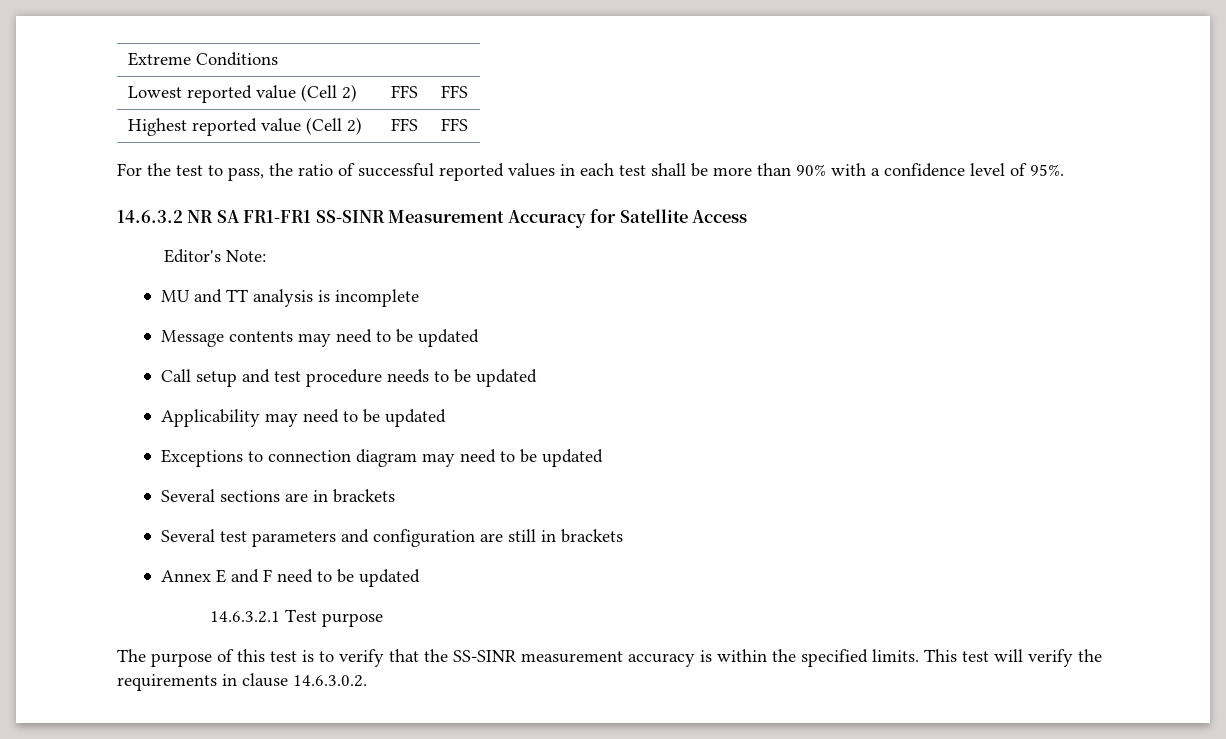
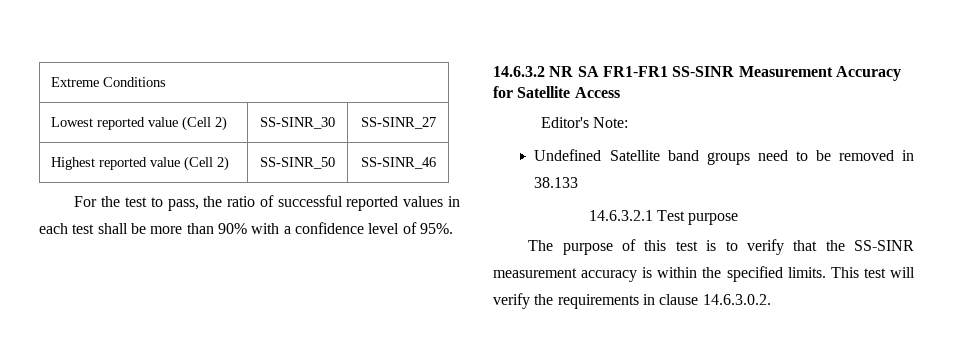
- Lowest reported value (Cell 2) | FFS | FFS
+ Lowest reported value (Cell 2) | SS-SINR_30 | SS-SINR_27
- Highest reported value (Cell 2) | FFS | FFS
+ Highest reported value (Cell 2) | SS-SINR_50 | SS-SINR_46
- MU and TT analysis is incomplete
- Message contents may need to be updated
- Call setup and test procedure needs to be updated
- Applicability may need to be updated
- Exceptions to connection diagram may need to be updated
- Several sections are in brackets
- Several test parameters and configuration are still in brackets
- Annex E and F need to be updated
+ Undefined Satellite band groups need to be removed in 38.133

